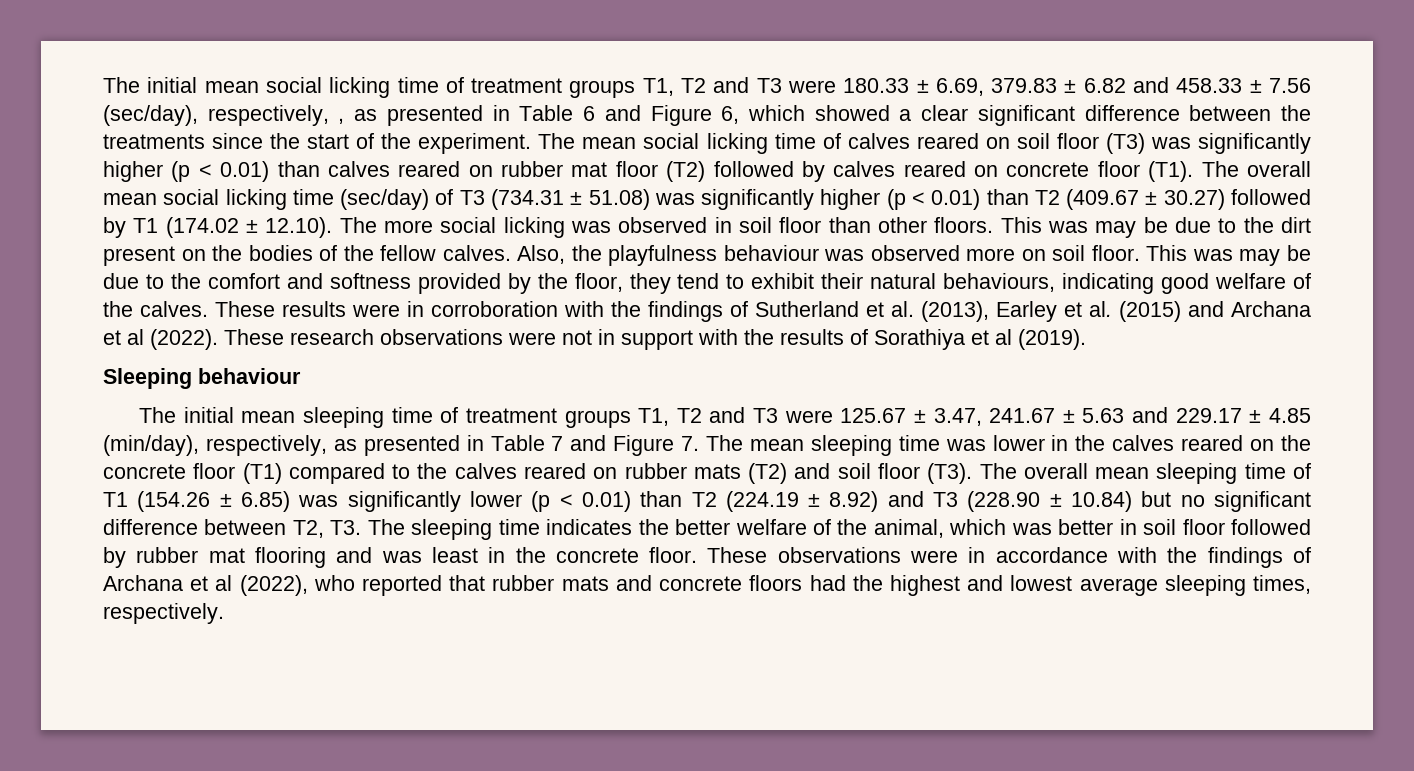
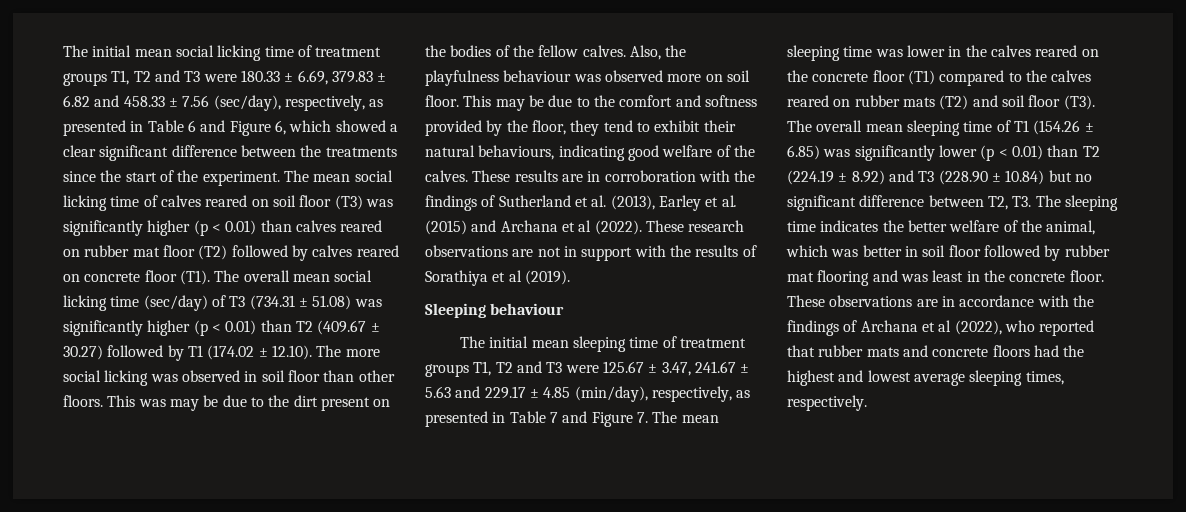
- The initial mean social licking time of treatment groups T1, T2 and T3 were 180.33 ± 6.69, 379.83 ± 6.82 and 458.33 ± 7.56 (sec/day), respectively, , as presented in Table 6 and Figure 6, which showed a clear significant difference between the treatments since the start of the experiment.
+ The initial mean social licking time of treatment groups T1, T2 and T3 were 180.33 ± 6.69, 379.83 ± 6.82 and 458.33 ± 7.56 (sec/day), respectively, as presented in Table 6 and Figure 6, which showed a clear significant difference between the treatments since the start of the experiment.
- This was may be due to the comfort and softness provided by the floor, they tend to exhibit their natural behaviours, indicating good welfare of the calves.
+ This may be due to the comfort and softness provided by the floor, they tend to exhibit their natural behaviours, indicating good welfare of the calves.
- These results were in corroboration with the findings of Sutherland et al. (2013), Earley et al. (2015) and Archana et al (2022).
+ These results are in corroboration with the findings of Sutherland et al. (2013), Earley et al. (2015) and Archana et al (2022).
- These research observations were not in support with the results of Sorathiya et al (2019).
+ These research observations are not in support with the results of Sorathiya et al (2019).
- These observations were in accordance with the findings of Archana et al (2022), who reported that rubber mats and concrete floors had the highest and lowest average sleeping times, respectively.
+ These observations are in accordance with the findings of Archana et al (2022), who reported that rubber mats and concrete floors had the highest and lowest average sleeping times, respectively.

